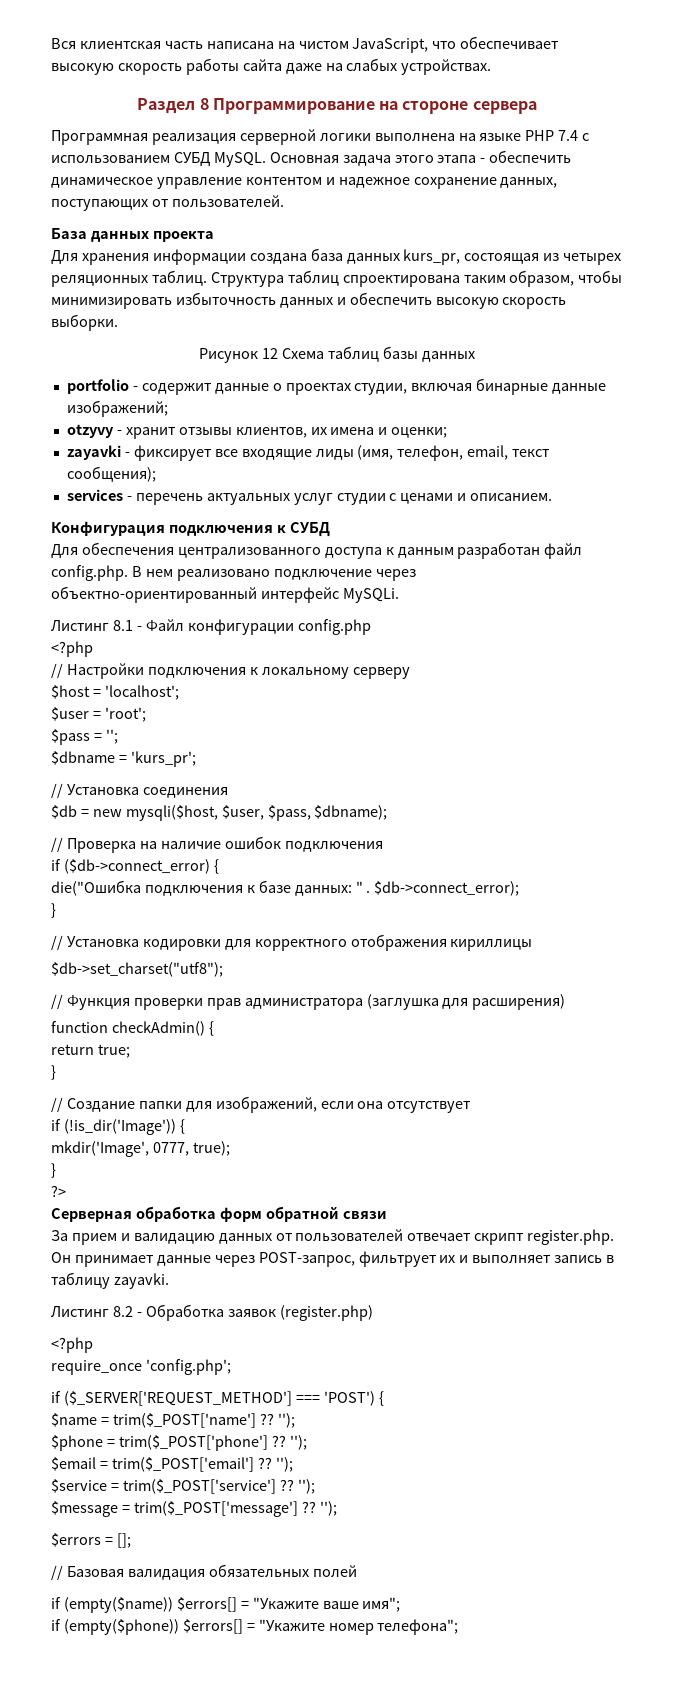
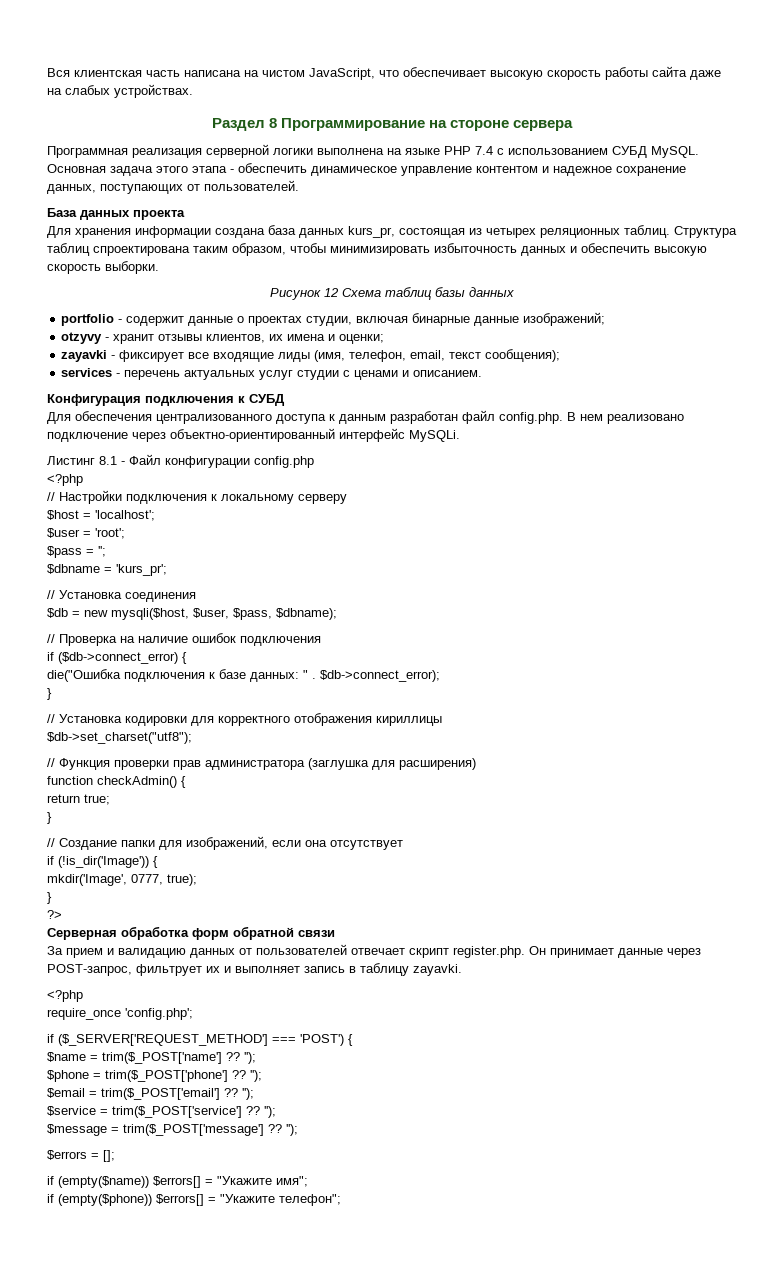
- Листинг 8.2 - Обработка заявок (register.php)
- // Базовая валидация обязательных полей
- if (empty($name)) $errors[] = "Укажите ваше имя";
+ if (empty($name)) $errors[] = "Укажите имя";
- if (empty($phone)) $errors[] = "Укажите номер телефона";
+ if (empty($phone)) $errors[] = "Укажите телефон";

